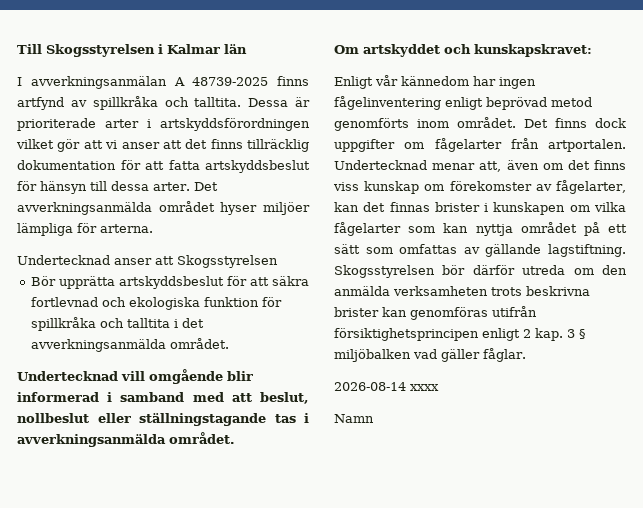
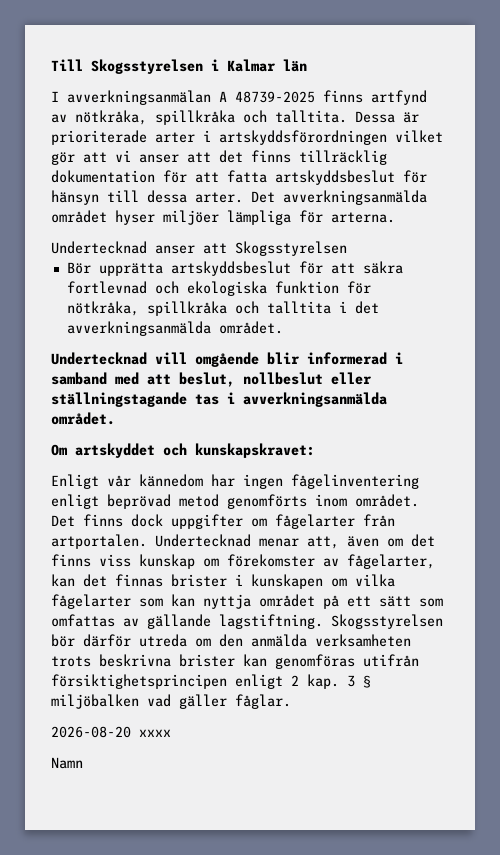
- I avverkningsanmälan A 48739-2025 finns artfynd av spillkråka och talltita.
+ I avverkningsanmälan A 48739-2025 finns artfynd av nötkråka, spillkråka och talltita.
- Bör upprätta artskyddsbeslut för att säkra fortlevnad och ekologiska funktion för spillkråka och talltita i det avverkningsanmälda området.
+ Bör upprätta artskyddsbeslut för att säkra fortlevnad och ekologiska funktion för nötkråka, spillkråka och talltita i det avverkningsanmälda området.
- 2026-08-14 xxxx
+ 2026-08-20 xxxx

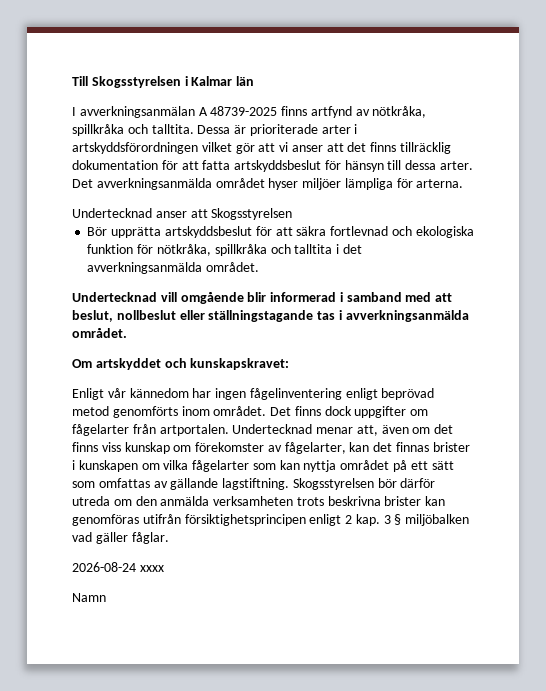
- 2026-08-20 xxxx
+ 2026-08-24 xxxx

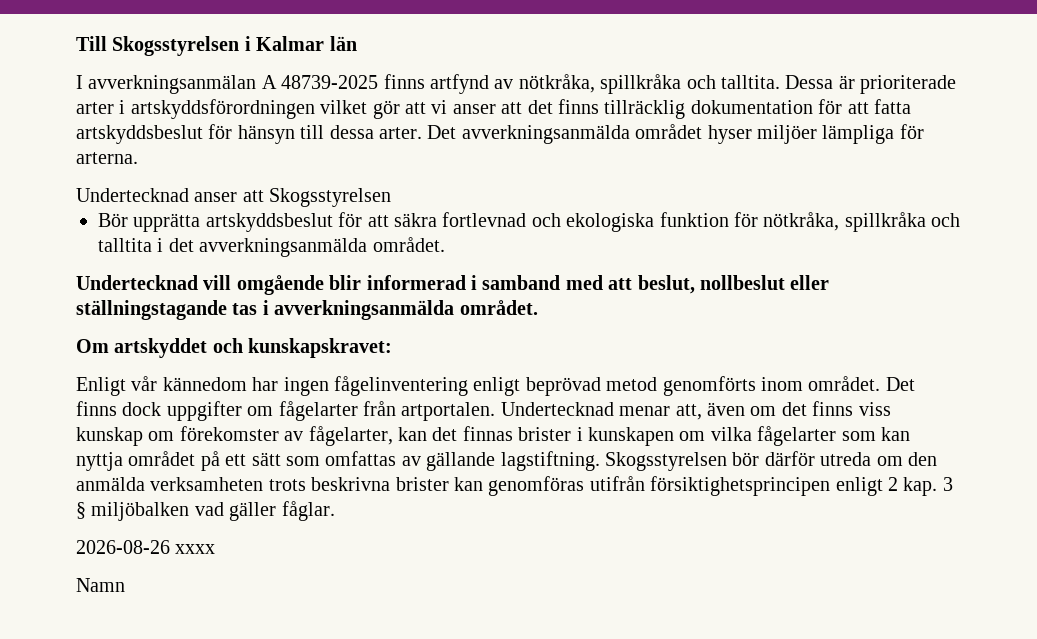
- 2026-08-24 xxxx
+ 2026-08-26 xxxx

